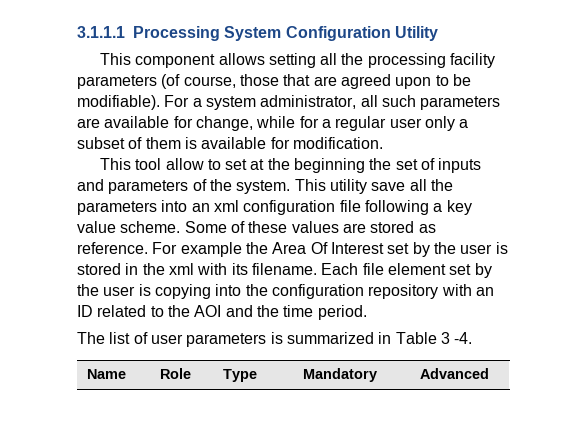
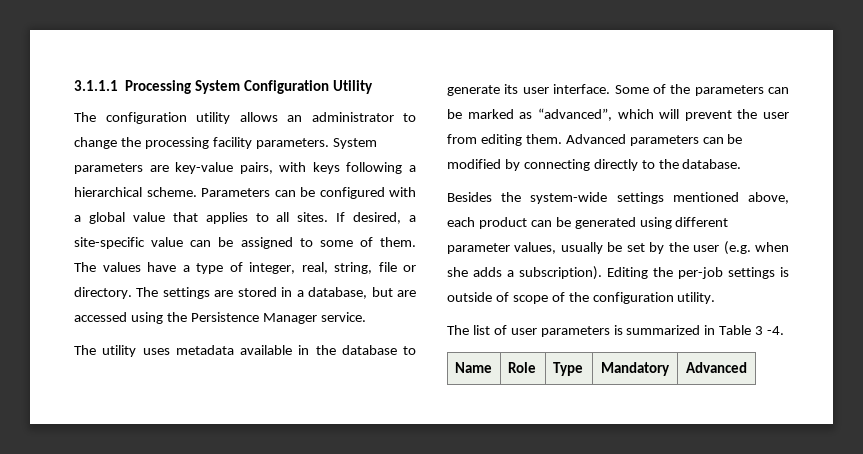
- This component allows setting all the processing facility parameters (of course, those that are agreed upon to be modifiable). For a system administrator, all such parameters are available for change, while for a regular user only a subset of them is available for modification.
- This tool allow to set at the beginning the set of inputs and parameters of the system. This utility save all the parameters into an xml configuration file following a key value scheme. Some of these values are stored as reference. For example the Area Of Interest set by the user is stored in the xml with its filename. Each file element set by the user is copying into the configuration repository with an ID related to the AOI and the time period.
+ The configuration utility allows an administrator to change the processing facility parameters. System parameters are key-value pairs, with keys following a hierarchical scheme. Parameters can be configured with a global value that applies to all sites. If desired, a site-specific value can be assigned to some of them. The values have a type of integer, real, string, file or directory. The settings are stored in a database, but are accessed using the Persistence Manager service.
+ The utility uses metadata available in the database to generate its user interface. Some of the parameters can be marked as “advanced”, which will prevent the user from editing them. Advanced parameters can be modified by connecting directly to the database.
+ Besides the system-wide settings mentioned above, each product can be generated using different parameter values, usually be set by the user (e.g. when she adds a subscription). Editing the per-job settings is outside of scope of the configuration utility.

